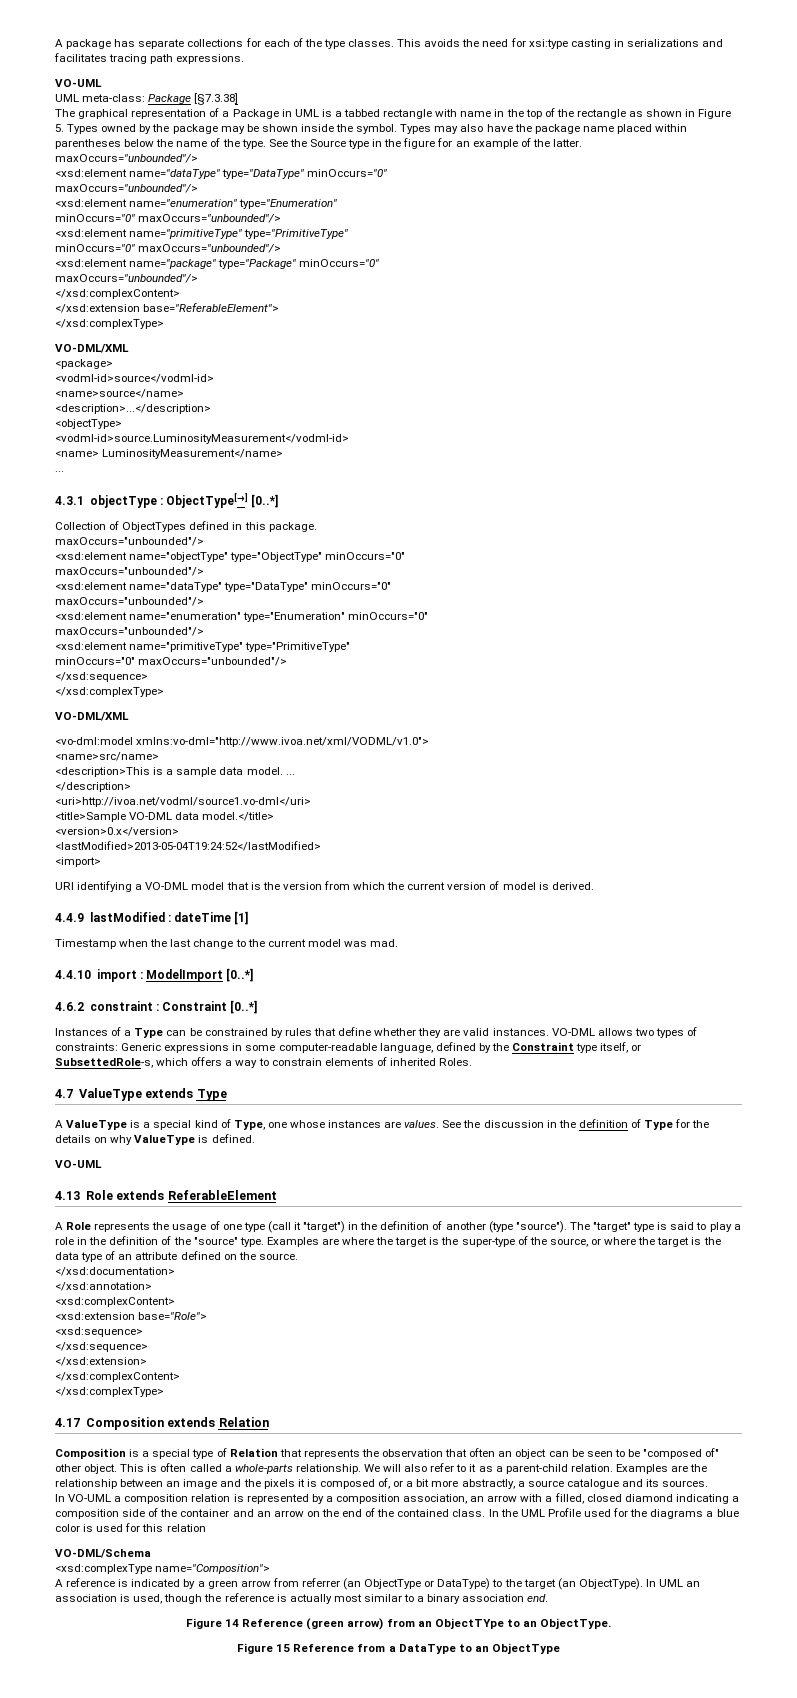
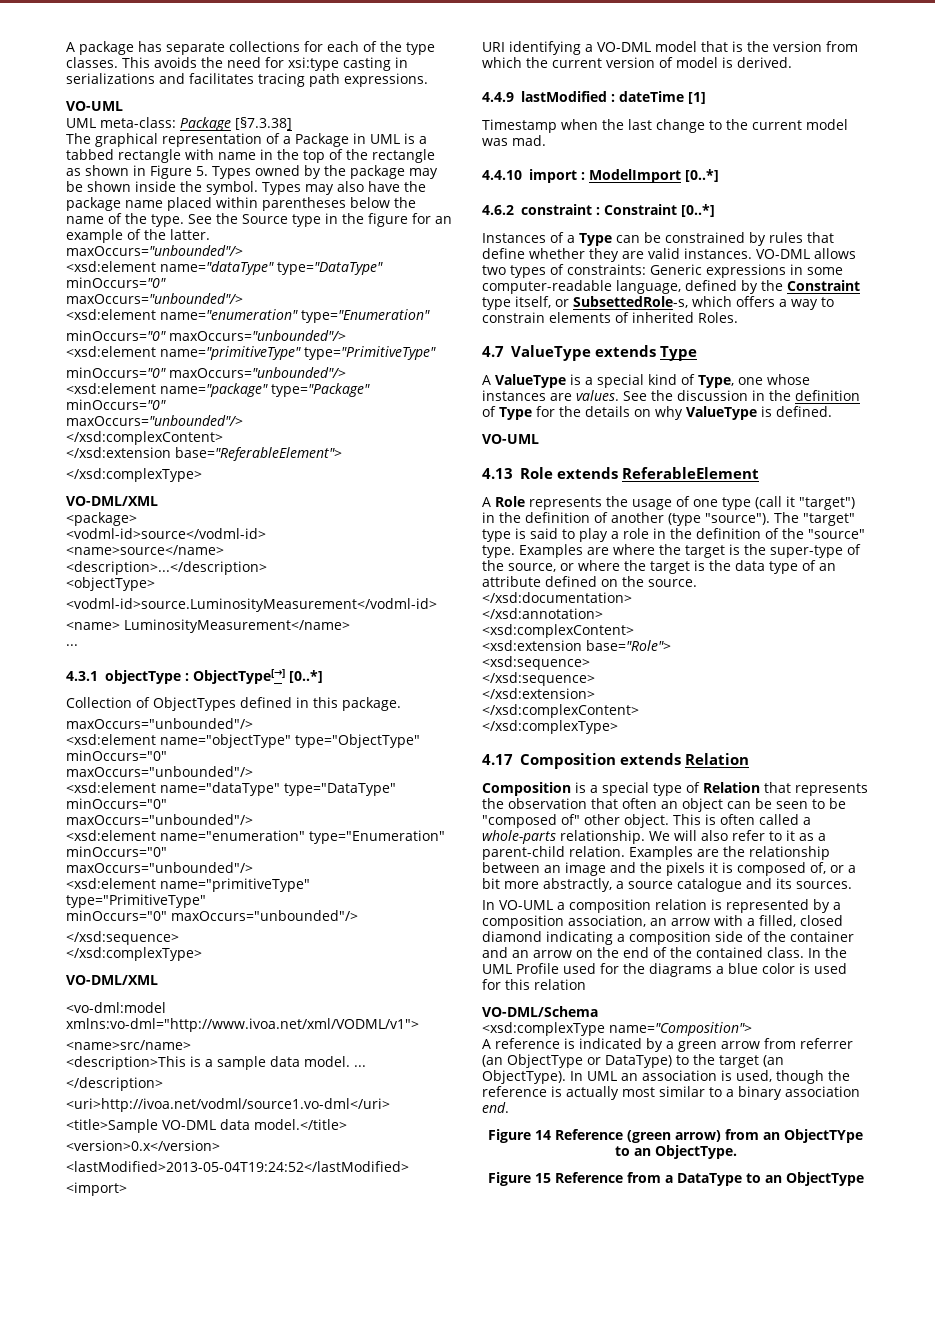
- <vo-dml:model xmlns:vo-dml="http://www.ivoa.net/xml/VODML/v1.0">
+ <vo-dml:model xmlns:vo-dml="http://www.ivoa.net/xml/VODML/v1">

